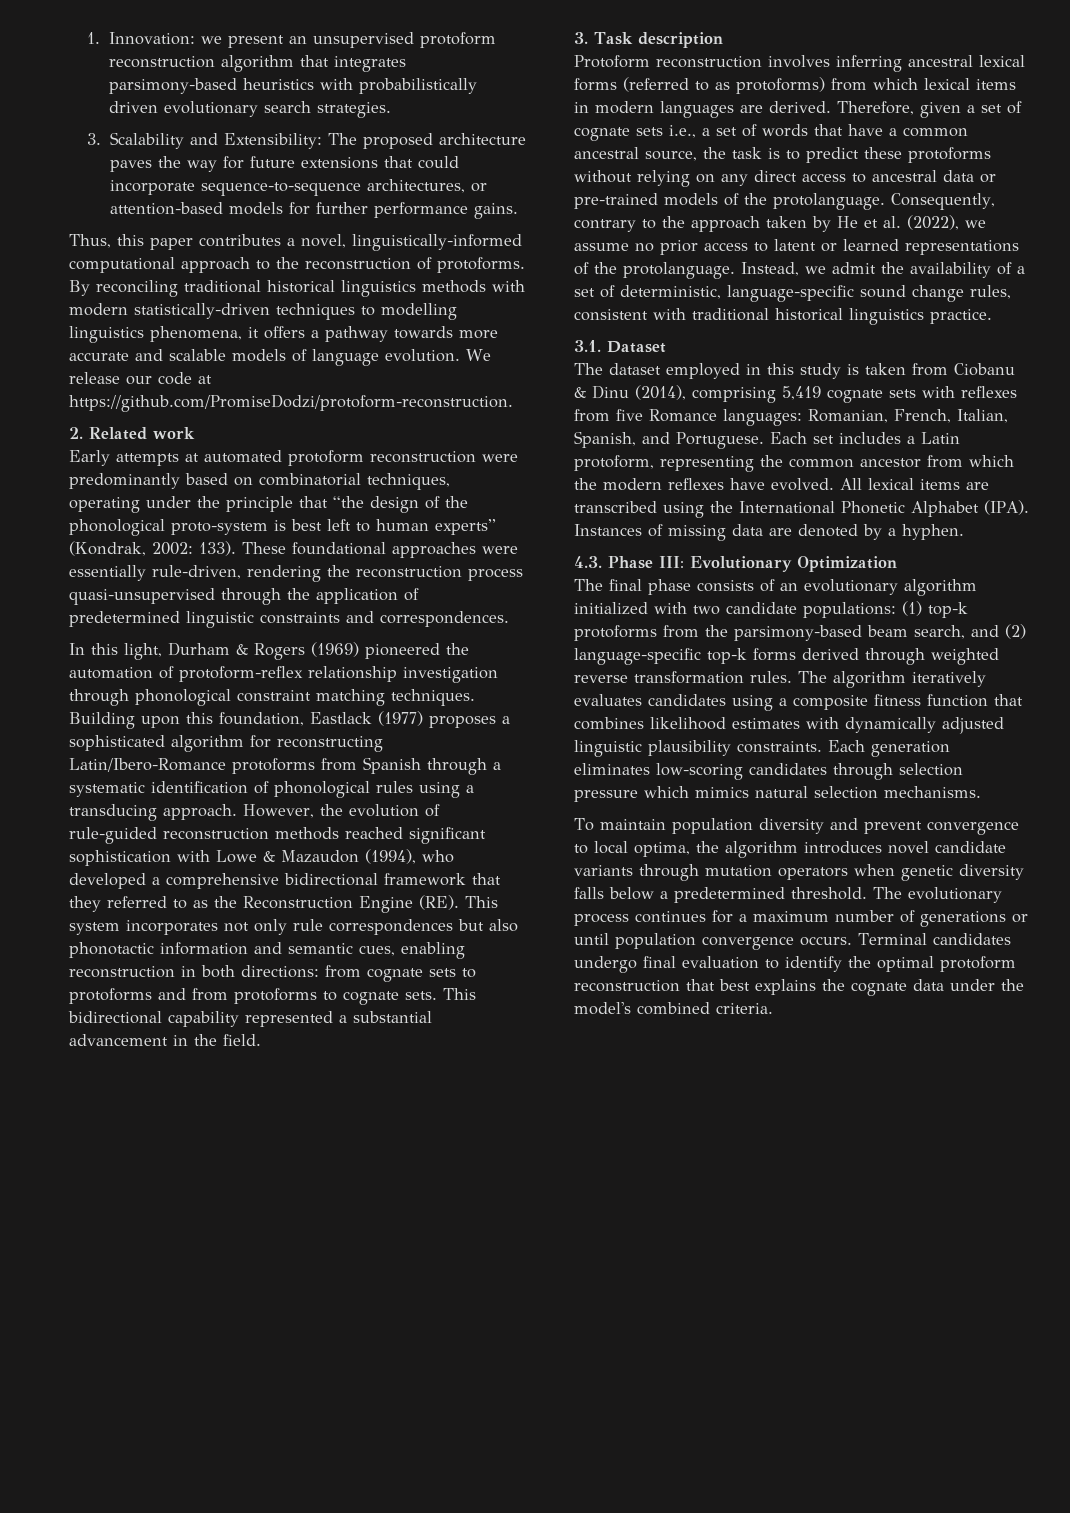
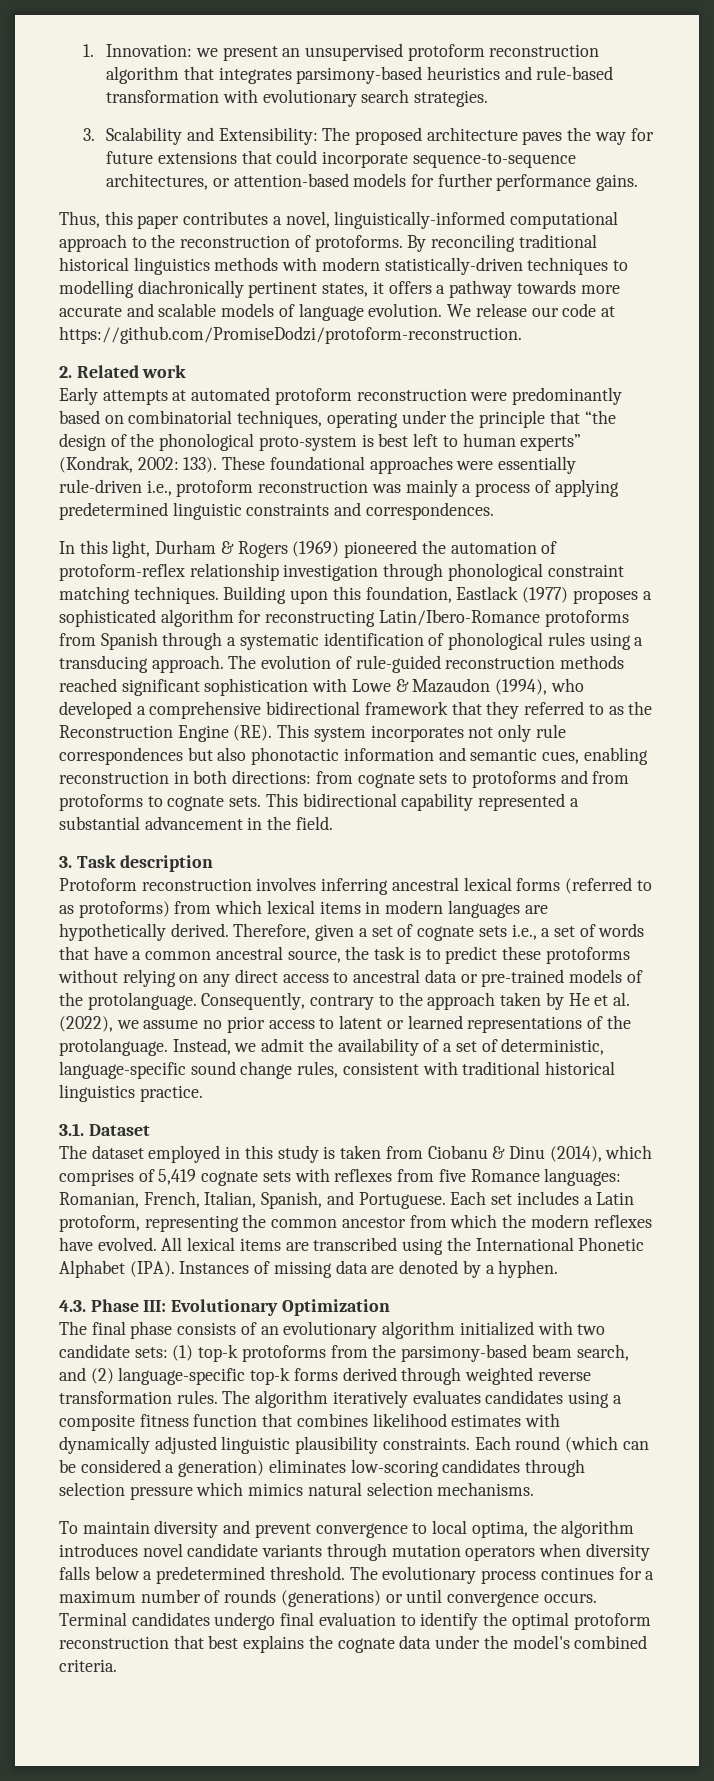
- 1. Innovation: we present an unsupervised protoform reconstruction algorithm that integrates parsimony-based heuristics with probabilistically driven evolutionary search strategies.
+ 1. Innovation: we present an unsupervised protoform reconstruction algorithm that integrates parsimony-based heuristics and rule-based transformation with evolutionary search strategies.
- By reconciling traditional historical linguistics methods with modern statistically-driven techniques to modelling linguistics phenomena, it offers a pathway towards more accurate and scalable models of language evolution.
+ By reconciling traditional historical linguistics methods with modern statistically-driven techniques to modelling diachronically pertinent states, it offers a pathway towards more accurate and scalable models of language evolution.
- These foundational approaches were essentially rule-driven, rendering the reconstruction process quasi-unsupervised through the application of predetermined linguistic constraints and correspondences.
+ These foundational approaches were essentially rule-driven i.e., protoform reconstruction was mainly a process of applying predetermined linguistic constraints and correspondences.
- However, the evolution of rule-guided reconstruction methods reached significant sophistication with Lowe & Mazaudon (1994), who developed a comprehensive bidirectional framework that they referred to as the Reconstruction Engine (RE). This system incorporates not only rule correspondences but also phonotactic information and semantic cues, enabling reconstruction in both directions: from cognate sets to protoforms and from protoforms to cognate sets.
+ The evolution of rule-guided reconstruction methods reached significant sophistication with Lowe & Mazaudon (1994), who developed a comprehensive bidirectional framework that they referred to as the Reconstruction Engine (RE). This system incorporates not only rule correspondences but also phonotactic information and semantic cues, enabling reconstruction in both directions: from cognate sets to protoforms and from protoforms to cognate sets.
- Protoform reconstruction involves inferring ancestral lexical forms (referred to as protoforms) from which lexical items in modern languages are derived.
+ Protoform reconstruction involves inferring ancestral lexical forms (referred to as protoforms) from which lexical items in modern languages are hypothetically derived.
- The dataset employed in this study is taken from Ciobanu & Dinu (2014), comprising 5,419 cognate sets with reflexes from five Romance languages: Romanian, French, Italian, Spanish, and Portuguese.
+ The dataset employed in this study is taken from Ciobanu & Dinu (2014), which comprises of 5,419 cognate sets with reflexes from five Romance languages: Romanian, French, Italian, Spanish, and Portuguese.
- The final phase consists of an evolutionary algorithm initialized with two candidate populations: (1) top-k protoforms from the parsimony-based beam search, and (2) language-specific top-k forms derived through weighted reverse transformation rules.
+ The final phase consists of an evolutionary algorithm initialized with two candidate sets: (1) top-k protoforms from the parsimony-based beam search, and (2) language-specific top-k forms derived through weighted reverse transformation rules.
- Each generation eliminates low-scoring candidates through selection pressure which mimics natural selection mechanisms.
+ Each round (which can be considered a generation) eliminates low-scoring candidates through selection pressure which mimics natural selection mechanisms.
- To maintain population diversity and prevent convergence to local optima, the algorithm introduces novel candidate variants through mutation operators when genetic diversity falls below a predetermined threshold.
+ To maintain diversity and prevent convergence to local optima, the algorithm introduces novel candidate variants through mutation operators when diversity falls below a predetermined threshold.
- The evolutionary process continues for a maximum number of generations or until population convergence occurs.
+ The evolutionary process continues for a maximum number of rounds (generations) or until convergence occurs.

